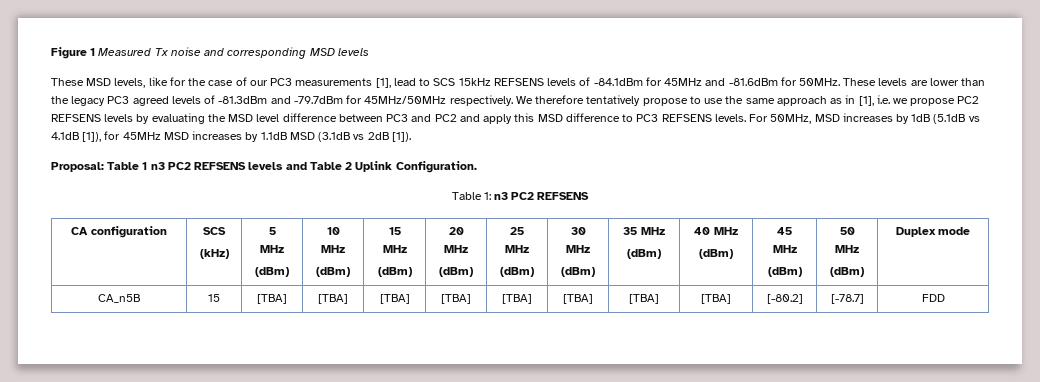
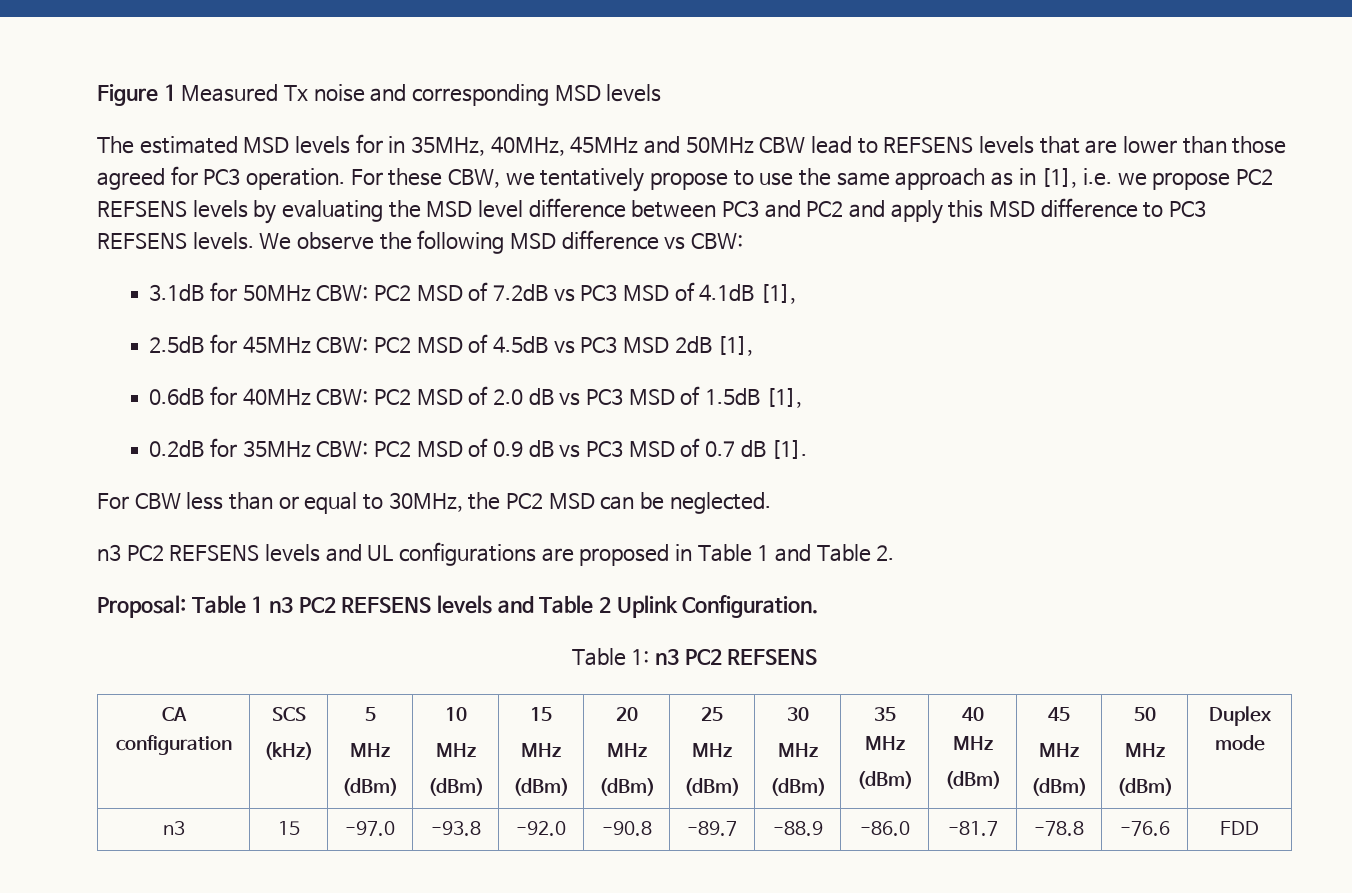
- These MSD levels, like for the case of our PC3 measurements [1], lead to SCS 15kHz REFSENS levels of -84.1dBm for 45MHz and -81.6dBm for 50MHz. These levels are lower than the legacy PC3 agreed levels of -81.3dBm and -79.7dBm for 45MHz/50MHz respectively. We therefore tentatively propose to use the same approach as in [1], i.e. we propose PC2 REFSENS levels by evaluating the MSD level difference between PC3 and PC2 and apply this MSD difference to PC3 REFSENS levels.
+ The estimated MSD levels for in 35MHz, 40MHz, 45MHz and 50MHz CBW lead to REFSENS levels that are lower than those agreed for PC3 operation. For these CBW, we tentatively propose to use the same approach as in [1], i.e. we propose PC2 REFSENS levels by evaluating the MSD level difference between PC3 and PC2 and apply this MSD difference to PC3 REFSENS levels.
- For 50MHz, MSD increases by 1dB (5.1dB vs 4.1dB [1]), for 45MHz MSD increases by 1.1dB MSD (3.1dB vs 2dB [1]).
+ We observe the following MSD difference vs CBW:
+ 3.1dB for 50MHz CBW: PC2 MSD of 7.2dB vs PC3 MSD of 4.1dB [1],
+ 2.5dB for 45MHz CBW: PC2 MSD of 4.5dB vs PC3 MSD 2dB [1],
+ 0.6dB for 40MHz CBW: PC2 MSD of 2.0 dB vs PC3 MSD of 1.5dB [1],
+ 0.2dB for 35MHz CBW: PC2 MSD of 0.9 dB vs PC3 MSD of 0.7 dB [1].
+ For CBW less than or equal to 30MHz, the PC2 MSD can be neglected.
+ n3 PC2 REFSENS levels and UL configurations are proposed in Table 1 and Table 2.
- CA_n5B | 15 | [TBA] | [TBA] | [TBA] | [TBA] | [TBA] | [TBA] | [TBA] | [TBA] | [-80.2] | [-78.7] | FDD
+ n3 | 15 | -97.0 | -93.8 | -92.0 | -90.8 | -89.7 | -88.9 | -86.0 | -81.7 | -78.8 | -76.6 | FDD

